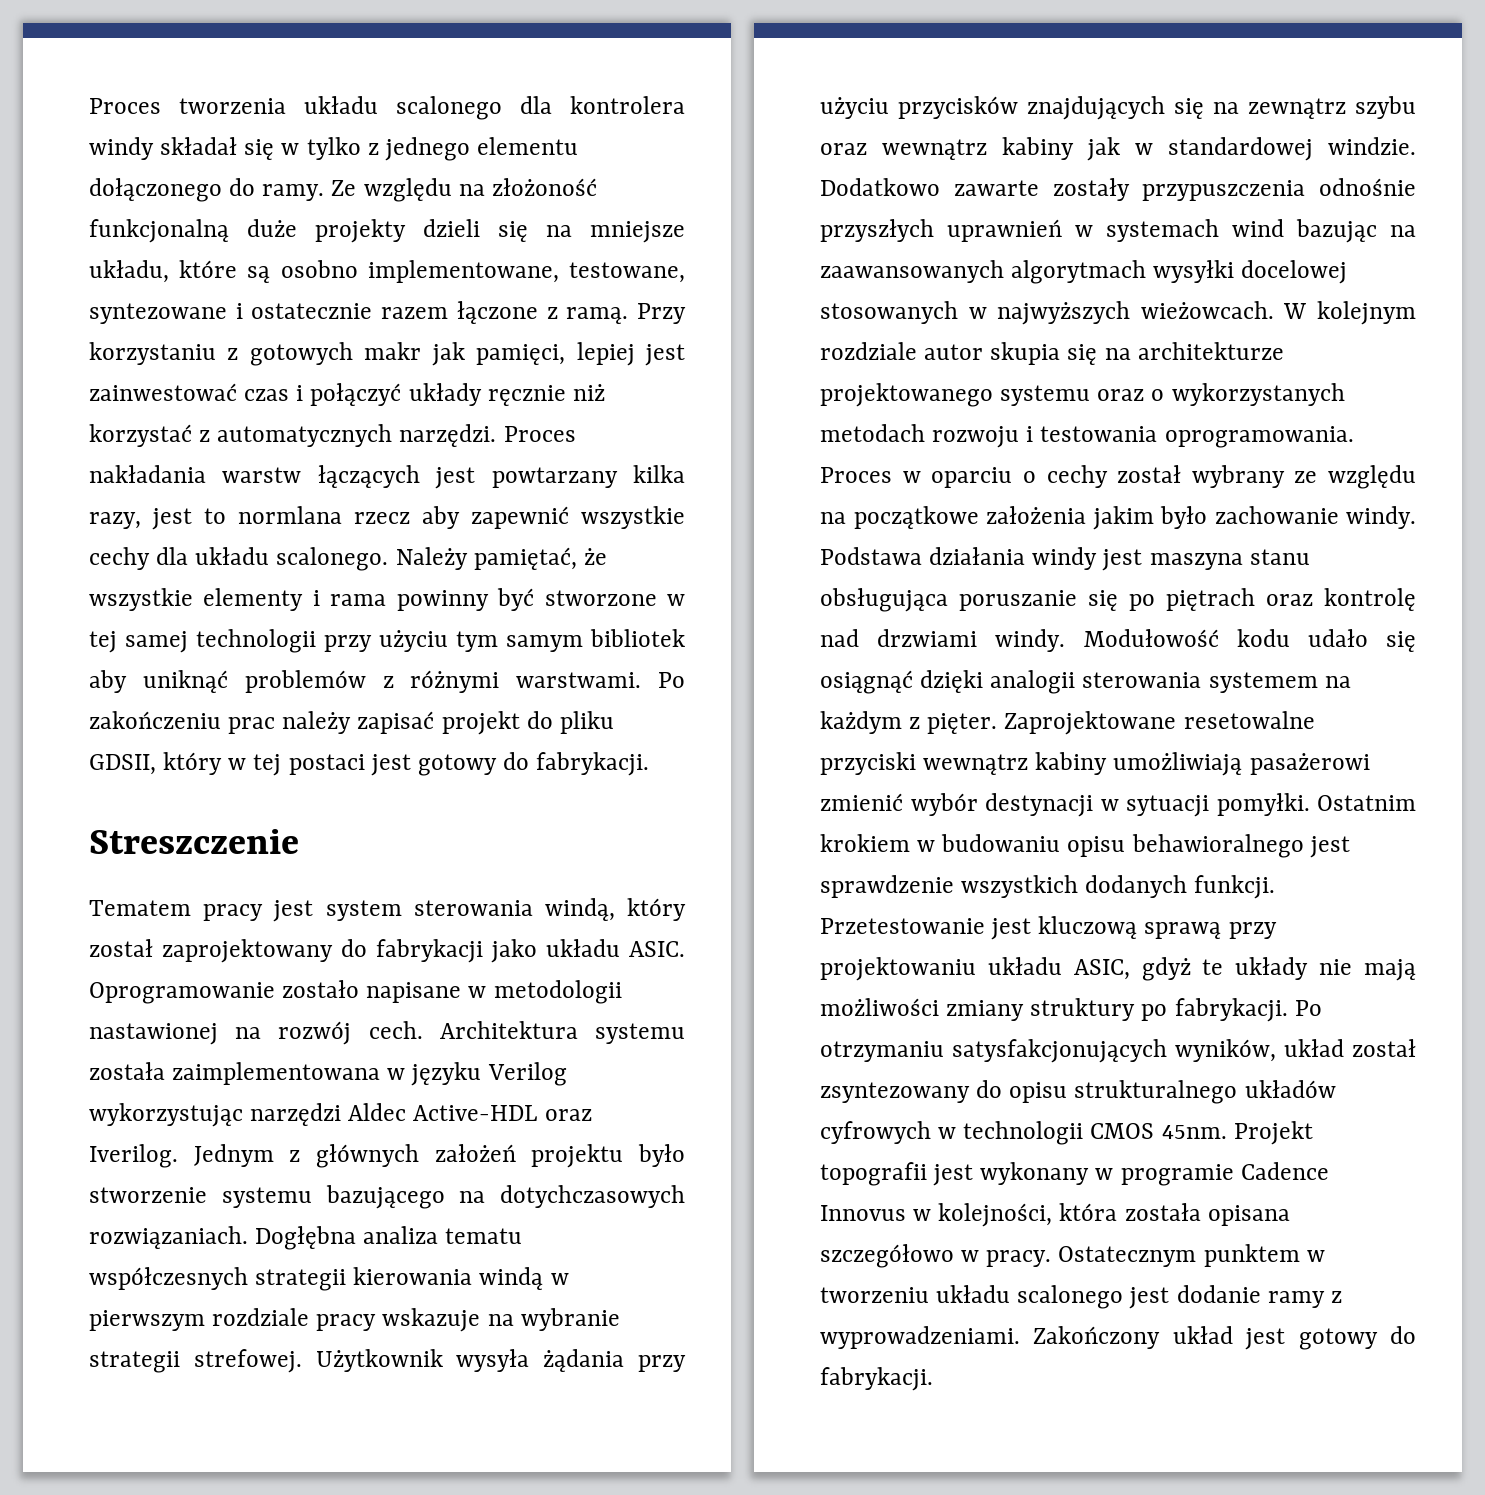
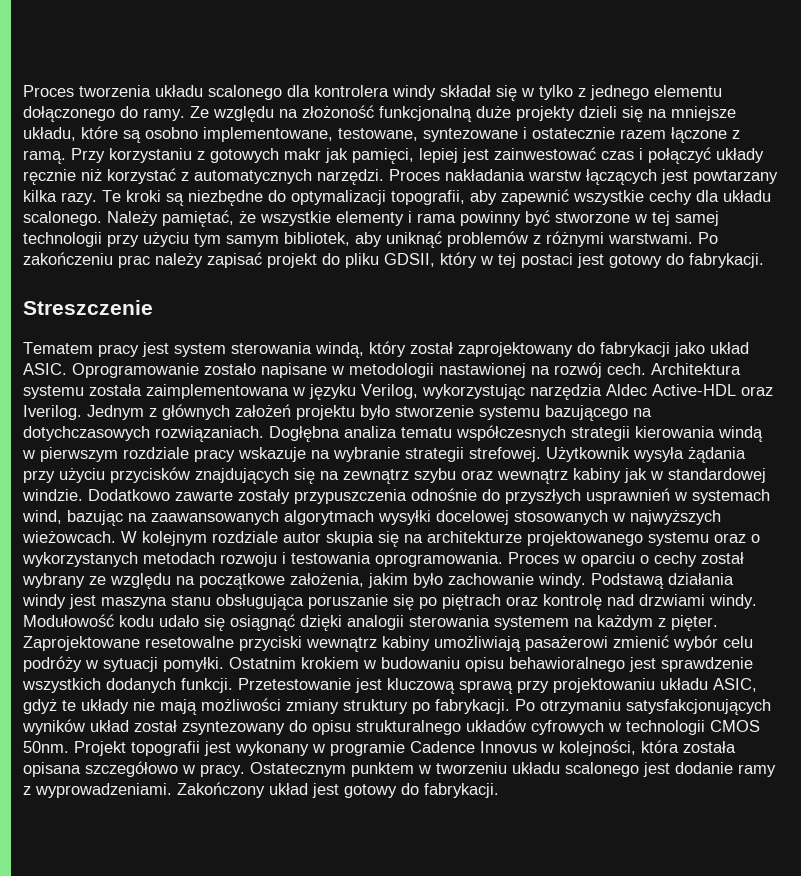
- Proces nakładania warstw łączących jest powtarzany kilka razy, jest to normlana rzecz aby zapewnić wszystkie cechy dla układu scalonego.
+ Proces nakładania warstw łączących jest powtarzany kilka razy. Te kroki są niezbędne do optymalizacji topografii, aby zapewnić wszystkie cechy dla układu scalonego.
- Należy pamiętać, że wszystkie elementy i rama powinny być stworzone w tej samej technologii przy użyciu tym samym bibliotek aby uniknąć problemów z różnymi warstwami.
+ Należy pamiętać, że wszystkie elementy i rama powinny być stworzone w tej samej technologii przy użyciu tym samym bibliotek, aby uniknąć problemów z różnymi warstwami.
- Tematem pracy jest system sterowania windą, który został zaprojektowany do fabrykacji jako układu ASIC.
+ Tematem pracy jest system sterowania windą, który został zaprojektowany do fabrykacji jako układ ASIC.
- Architektura systemu została zaimplementowana w języku Verilog wykorzystując narzędzi Aldec Active-HDL oraz Iverilog.
+ Architektura systemu została zaimplementowana w języku Verilog, wykorzystując narzędzia Aldec Active-HDL oraz Iverilog.
- Dodatkowo zawarte zostały przypuszczenia odnośnie przyszłych uprawnień w systemach wind bazując na zaawansowanych algorytmach wysyłki docelowej stosowanych w najwyższych wieżowcach.
+ Dodatkowo zawarte zostały przypuszczenia odnośnie do przyszłych usprawnień w systemach wind, bazując na zaawansowanych algorytmach wysyłki docelowej stosowanych w najwyższych wieżowcach.
- Proces w oparciu o cechy został wybrany ze względu na początkowe założenia jakim było zachowanie windy.
+ Proces w oparciu o cechy został wybrany ze względu na początkowe założenia, jakim było zachowanie windy.
- Podstawa działania windy jest maszyna stanu obsługująca poruszanie się po piętrach oraz kontrolę nad drzwiami windy.
+ Podstawą działania windy jest maszyna stanu obsługująca poruszanie się po piętrach oraz kontrolę nad drzwiami windy.
- Zaprojektowane resetowalne przyciski wewnątrz kabiny umożliwiają pasażerowi zmienić wybór destynacji w sytuacji pomyłki.
+ Zaprojektowane resetowalne przyciski wewnątrz kabiny umożliwiają pasażerowi zmienić wybór celu podróży w sytuacji pomyłki.
- Po otrzymaniu satysfakcjonujących wyników, układ został zsyntezowany do opisu strukturalnego układów cyfrowych w technologii CMOS 45nm.
+ Po otrzymaniu satysfakcjonujących wyników układ został zsyntezowany do opisu strukturalnego układów cyfrowych w technologii CMOS 50nm.

